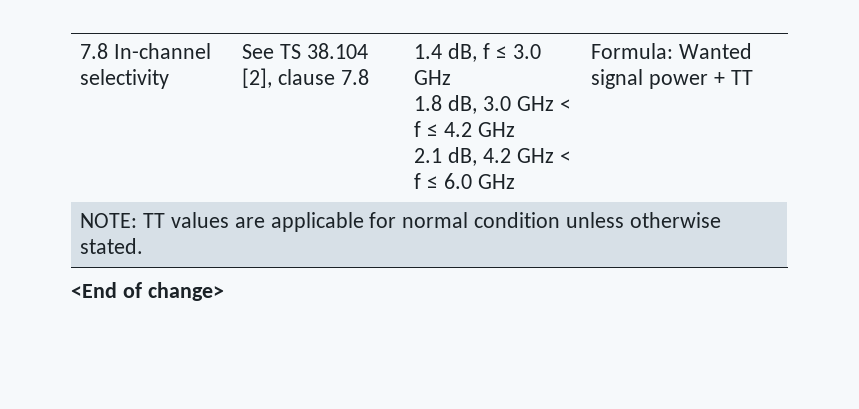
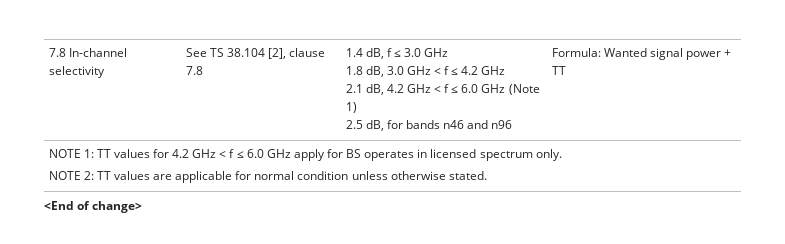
- 2.1 dB, 4.2 GHz < f ≤ 6.0 GHz
+ 2.1 dB, 4.2 GHz < f ≤ 6.0 GHz (Note 1)
+ 2.5 dB, for bands n46 and n96
- NOTE: TT values are applicable for normal condition unless otherwise stated.
+ NOTE 1: TT values for 4.2 GHz < f ≤ 6.0 GHz apply for BS operates in licensed spectrum only.
+ NOTE 2: TT values are applicable for normal condition unless otherwise stated.

